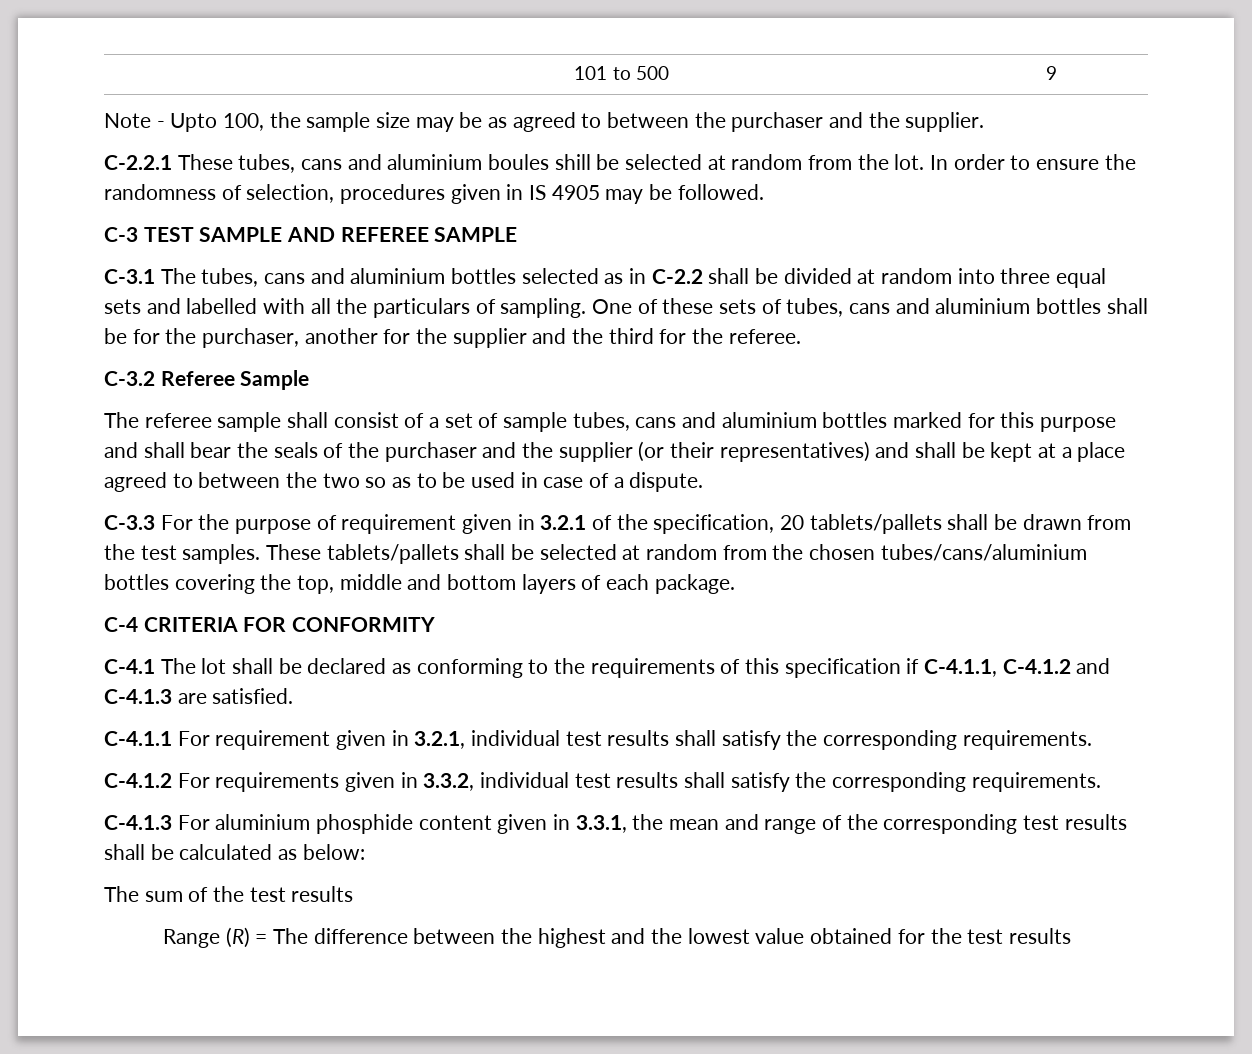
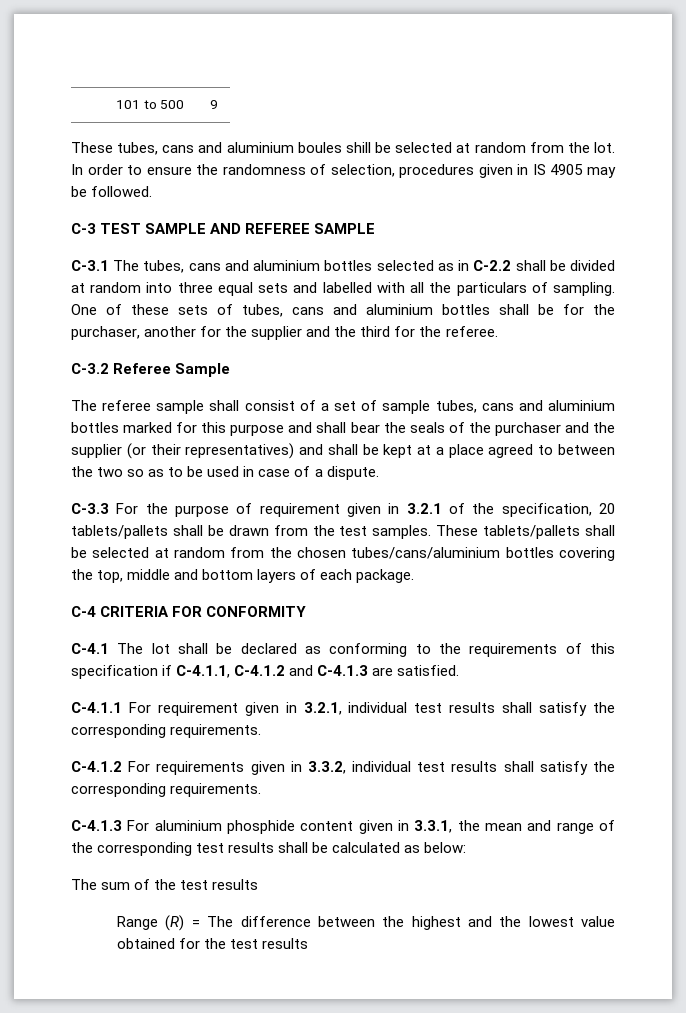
- Note - Upto 100, the sample size may be as agreed to between the purchaser and the supplier.
- C-2.2.1 These tubes, cans and aluminium boules shill be selected at random from the lot.
+ These tubes, cans and aluminium boules shill be selected at random from the lot.

